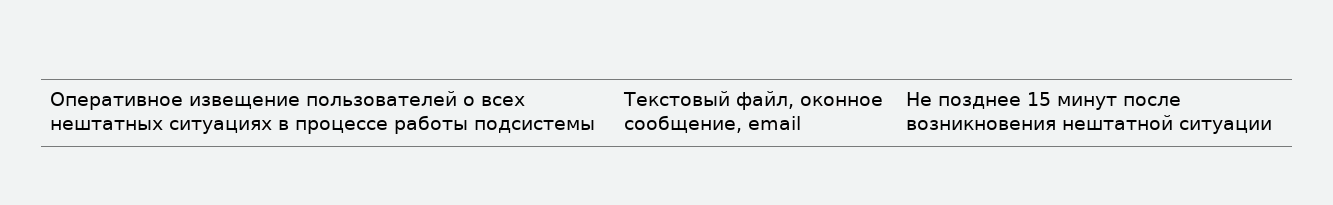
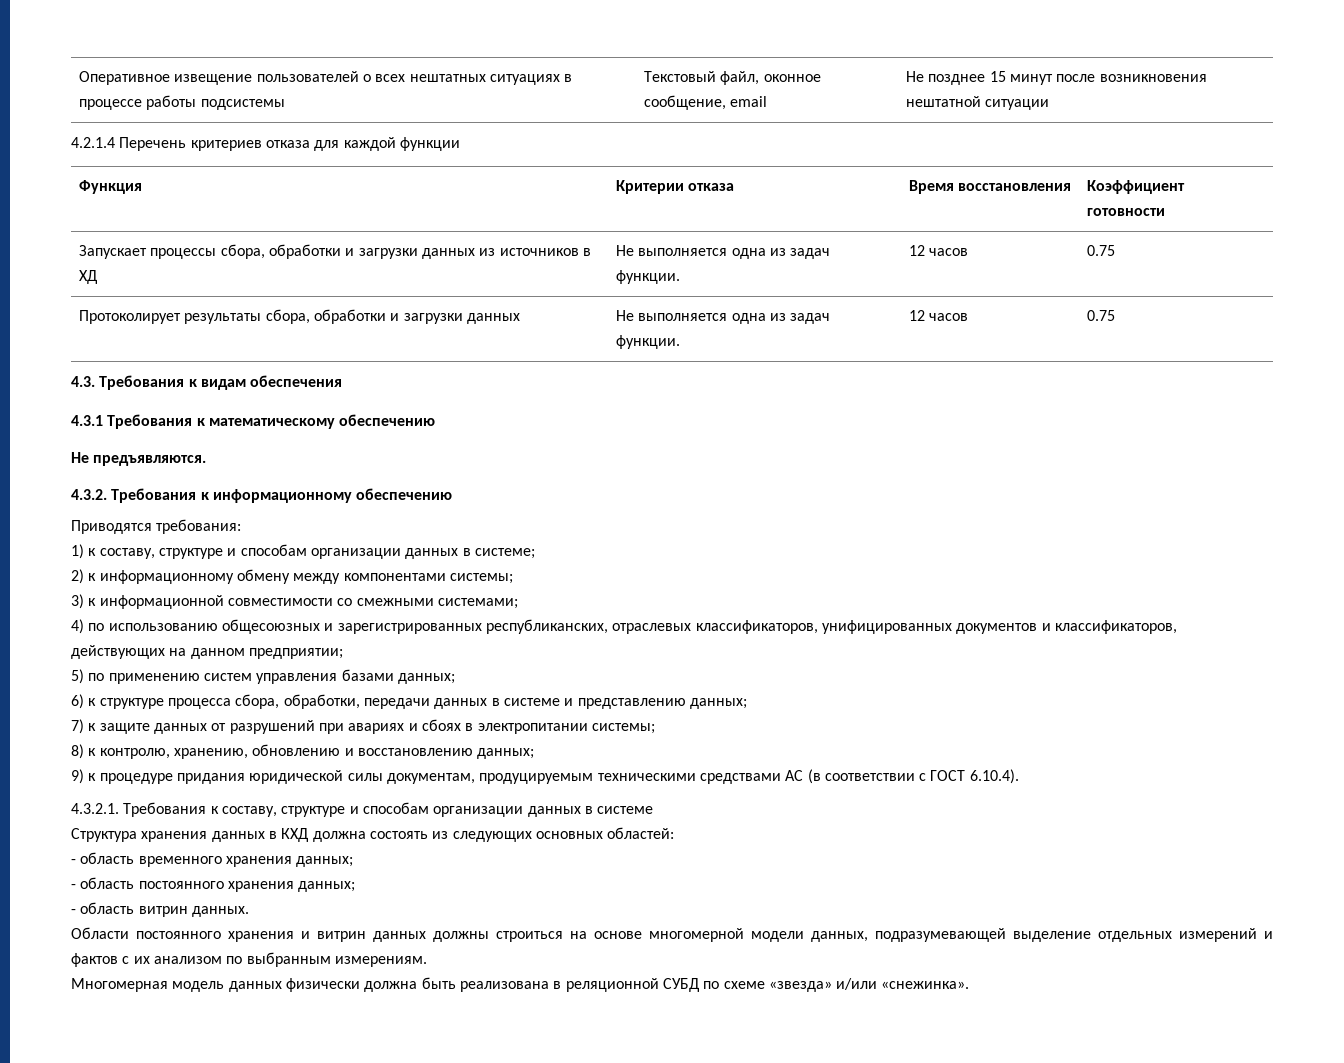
+ 4.2.1.4 Перечень критериев отказа для каждой функции
+ Функция | Критерии отказа | Время восстановления | Коэффициент готовности
+ Запускает процессы сбора, обработки и загрузки данных из источников в ХД | Не выполняется одна из задач функции. | 12 часов | 0.75
+ Протоколирует результаты сбора, обработки и загрузки данных | Не выполняется одна из задач функции. | 12 часов | 0.75
+ 4.3. Требования к видам обеспечения
+ 4.3.1 Требования к математическому обеспечению
+ Не предъявляются.
+ 4.3.2. Требования к информационному обеспечению
+ Приводятся требования:
+ 1) к составу, структуре и способам организации данных в системе;
+ 2) к информационному обмену между компонентами системы;
+ 3) к информационной совместимости со смежными системами;
+ 4) по использованию общесоюзных и зарегистрированных республиканских, отраслевых классификаторов, унифицированных документов и классификаторов, действующих на данном предприятии;
+ 5) по применению систем управления базами данных;
+ 6) к структуре процесса сбора, обработки, передачи данных в системе и представлению данных;
+ 7) к защите данных от разрушений при авариях и сбоях в электропитании системы;
+ 8) к контролю, хранению, обновлению и восстановлению данных;
+ 9) к процедуре придания юридической силы документам, продуцируемым техническими средствами АС (в соответствии с ГОСТ 6.10.4).
+ 4.3.2.1. Требования к составу, структуре и способам организации данных в системе
+ Структура хранения данных в КХД должна состоять из следующих основных областей:
+ - область временного хранения данных;
+ - область постоянного хранения данных;
+ - область витрин данных.
+ Области постоянного хранения и витрин данных должны строиться на основе многомерной модели данных, подразумевающей выделение отдельных измерений и фактов с их анализом по выбранным измерениям.
+ Многомерная модель данных физически должна быть реализована в реляционной СУБД по схеме «звезда» и/или «снежинка».

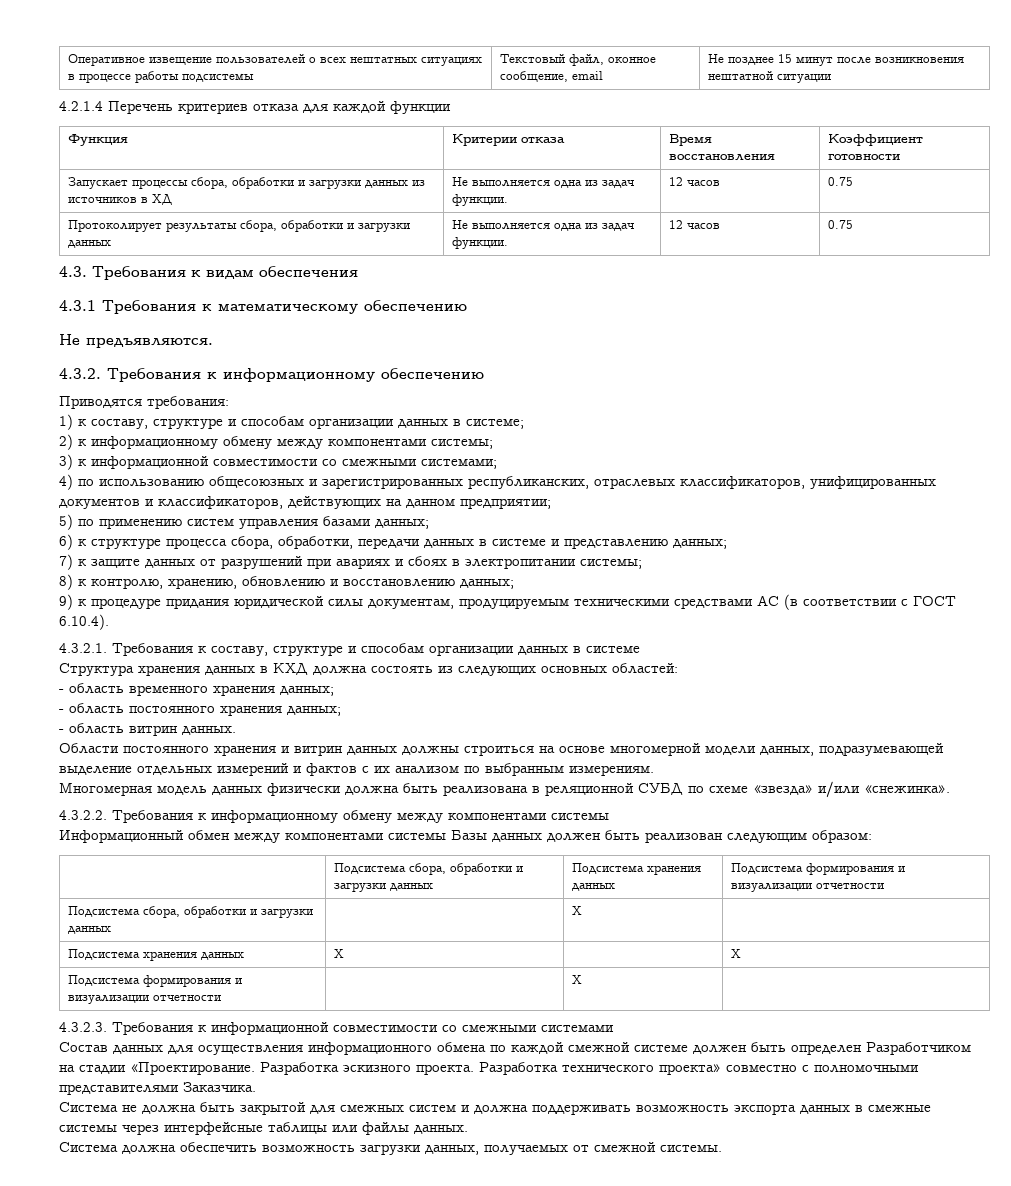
+ 4.3.2.2. Требования к информационному обмену между компонентами системы
+ Информационный обмен между компонентами системы Базы данных должен быть реализован следующим образом:
+ | Подсистема сбора, обработки и загрузки данных | Подсистема хранения данных | Подсистема формирования и визуализации отчетности
+ Подсистема сбора, обработки и загрузки данных | | X |
+ Подсистема хранения данных | X | | X
+ Подсистема формирования и визуализации отчетности | | X |
+ 4.3.2.3. Требования к информационной совместимости со смежными системами
+ Состав данных для осуществления информационного обмена по каждой смежной системе должен быть определен Разработчиком на стадии «Проектирование. Разработка эскизного проекта. Разработка технического проекта» совместно с полномочными представителями Заказчика.
+ Система не должна быть закрытой для смежных систем и должна поддерживать возможность экспорта данных в смежные системы через интерфейсные таблицы или файлы данных.
+ Система должна обеспечить возможность загрузки данных, получаемых от смежной системы.

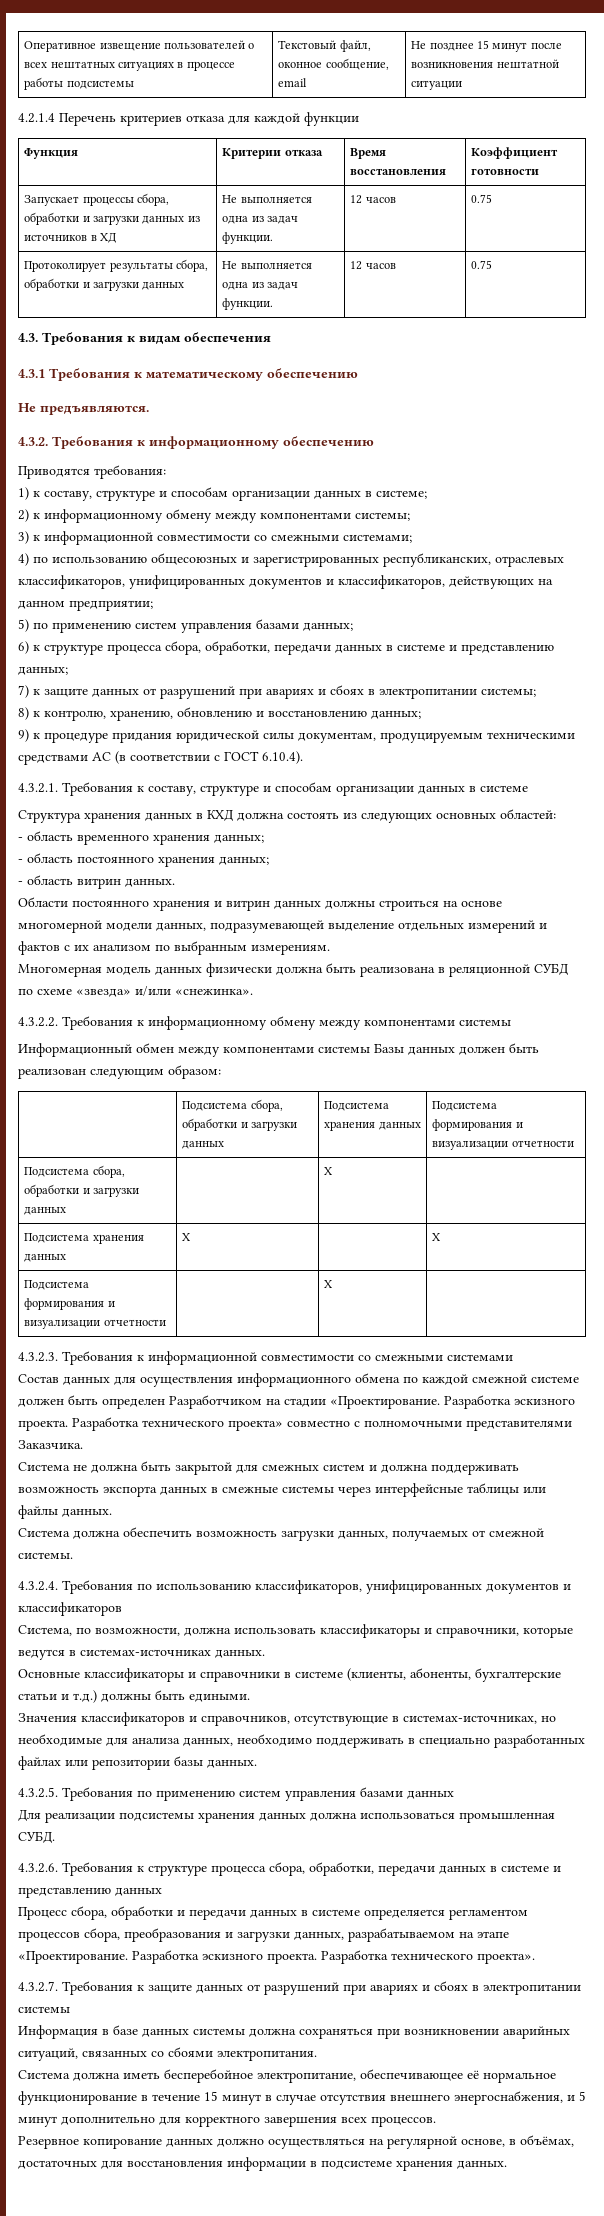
+ 4.3.2.4. Требования по использованию классификаторов, унифицированных документов и классификаторов
+ Система, по возможности, должна использовать классификаторы и справочники, которые ведутся в системах-источниках данных.
+ Основные классификаторы и справочники в системе (клиенты, абоненты, бухгалтерские статьи и т.д.) должны быть едиными.
+ Значения классификаторов и справочников, отсутствующие в системах-источниках, но необходимые для анализа данных, необходимо поддерживать в специально разработанных файлах или репозитории базы данных.
+ 4.3.2.5. Требования по применению систем управления базами данных
+ Для реализации подсистемы хранения данных должна использоваться промышленная СУБД.
+ 4.3.2.6. Требования к структуре процесса сбора, обработки, передачи данных в системе и представлению данных
+ Процесс сбора, обработки и передачи данных в системе определяется регламентом процессов сбора, преобразования и загрузки данных, разрабатываемом на этапе «Проектирование. Разработка эскизного проекта. Разработка технического проекта».
+ 4.3.2.7. Требования к защите данных от разрушений при авариях и сбоях в электропитании системы
+ Информация в базе данных системы должна сохраняться при возникновении аварийных ситуаций, связанных со сбоями электропитания.
+ Система должна иметь бесперебойное электропитание, обеспечивающее её нормальное функционирование в течение 15 минут в случае отсутствия внешнего энергоснабжения, и 5 минут дополнительно для корректного завершения всех процессов.
+ Резервное копирование данных должно осуществляться на регулярной основе, в объёмах, достаточных для восстановления информации в подсистеме хранения данных.

